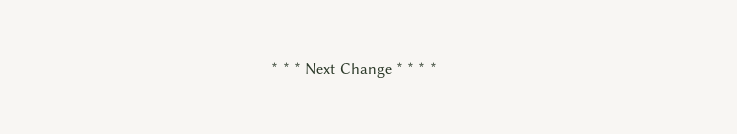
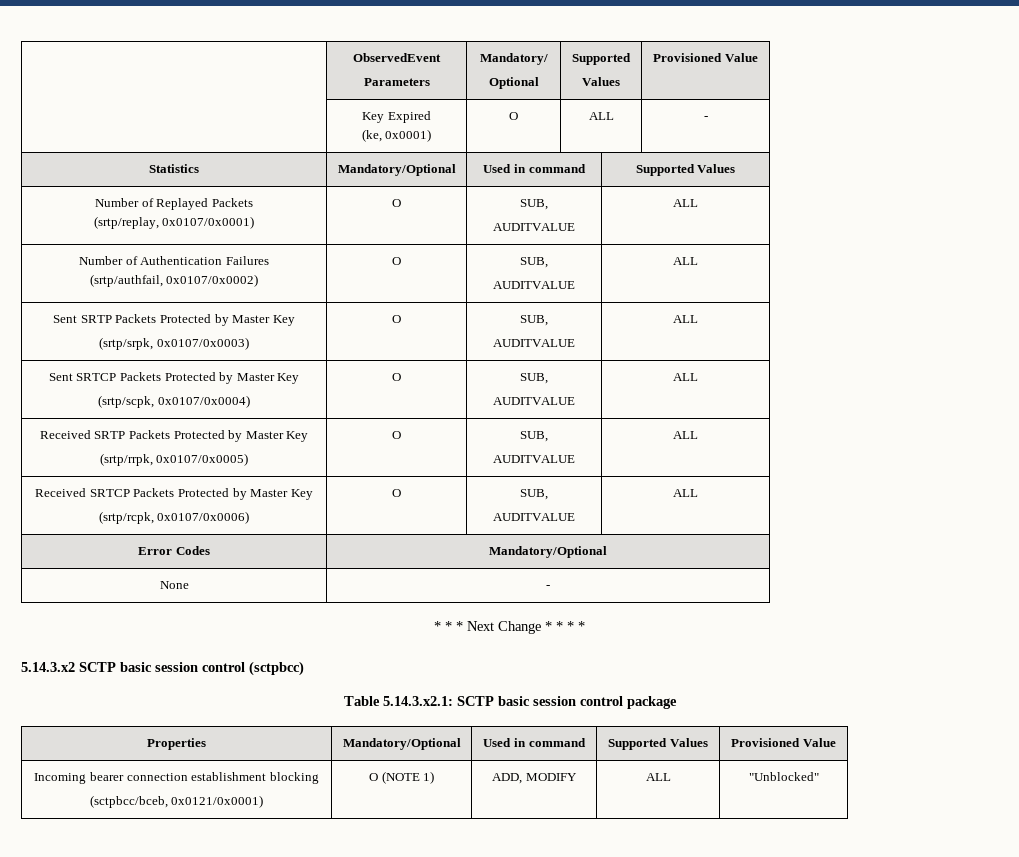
+ | ObservedEvent
+ Parameters | Mandatory/
+ Optional | Supported
+ Values | Provisioned Value
+ | Key Expired
+ (ke, 0x0001) | O | ALL | -
+ Statistics | Mandatory/Optional | Used in command | Supported Values
+ Number of Replayed Packets
+ (srtp/replay, 0x0107/0x0001) | O | SUB,
+ AUDITVALUE | ALL
+ Number of Authentication Failures
+ (srtp/authfail, 0x0107/0x0002) | O | SUB,
+ AUDITVALUE | ALL
+ Sent SRTP Packets Protected by Master Key
+ (srtp/srpk, 0x0107/0x0003) | O | SUB,
+ AUDITVALUE | ALL
+ Sent SRTCP Packets Protected by Master Key
+ (srtp/scpk, 0x0107/0x0004) | O | SUB,
+ AUDITVALUE | ALL
+ Received SRTP Packets Protected by Master Key
+ (srtp/rrpk, 0x0107/0x0005) | O | SUB,
+ AUDITVALUE | ALL
+ Received SRTCP Packets Protected by Master Key
+ (srtp/rcpk, 0x0107/0x0006) | O | SUB,
+ AUDITVALUE | ALL
+ Error Codes | Mandatory/Optional
+ None | -
+ 5.14.3.x2 SCTP basic session control (sctpbcc)
+ Table 5.14.3.x2.1: SCTP basic session control package
+ Properties | Mandatory/Optional | Used in command | Supported Values | Provisioned Value
+ Incoming bearer connection establishment blocking
+ (sctpbcc/bceb, 0x0121/0x0001) | O (NOTE 1) | ADD, MODIFY | ALL | "Unblocked"

